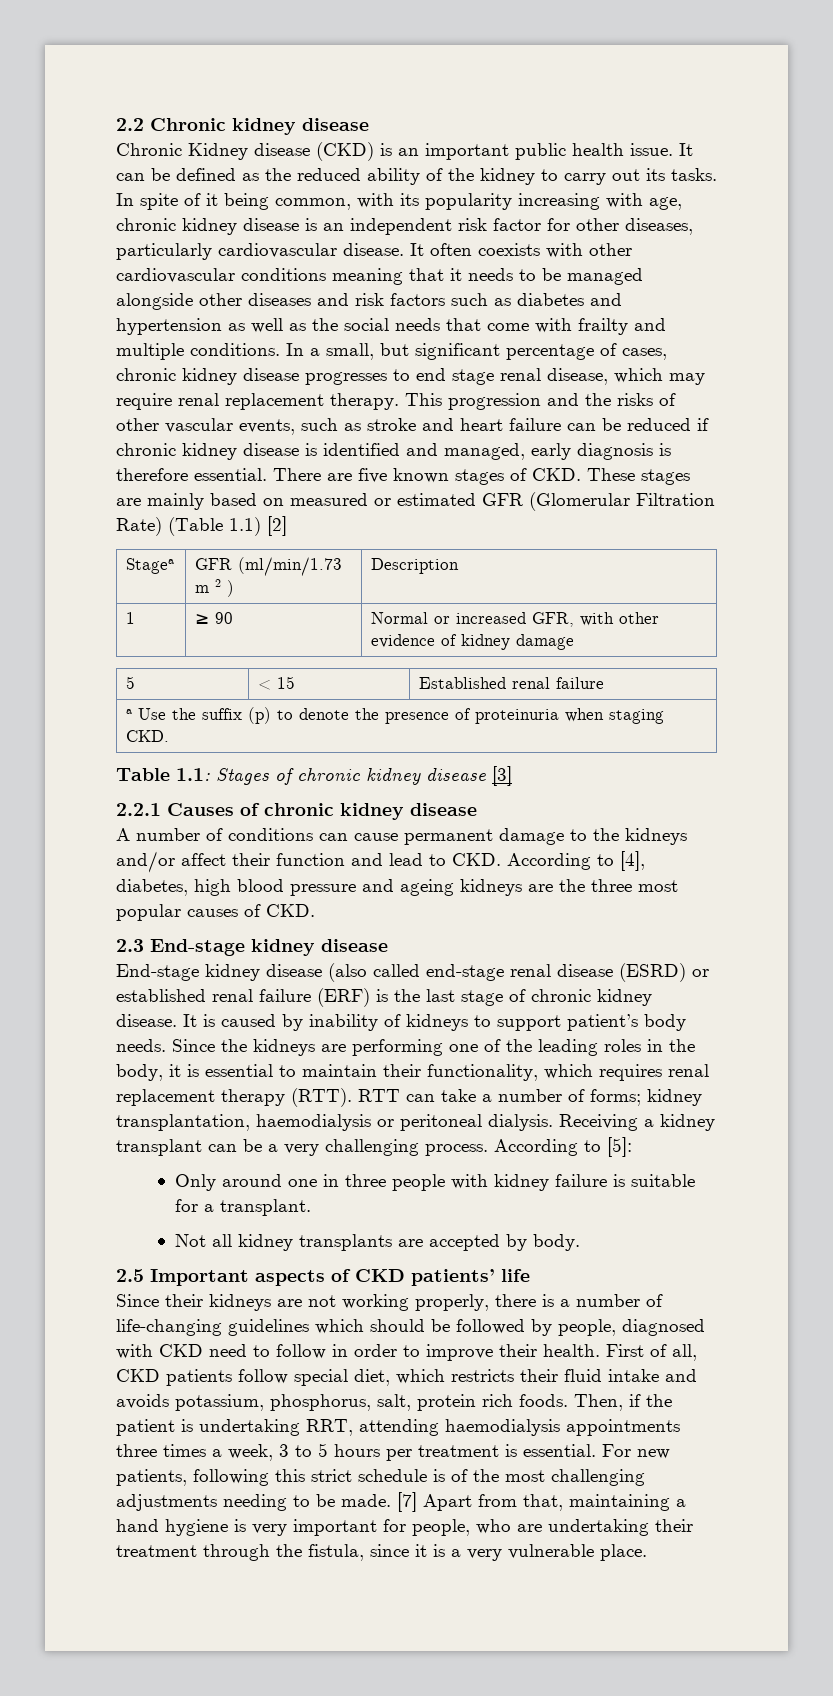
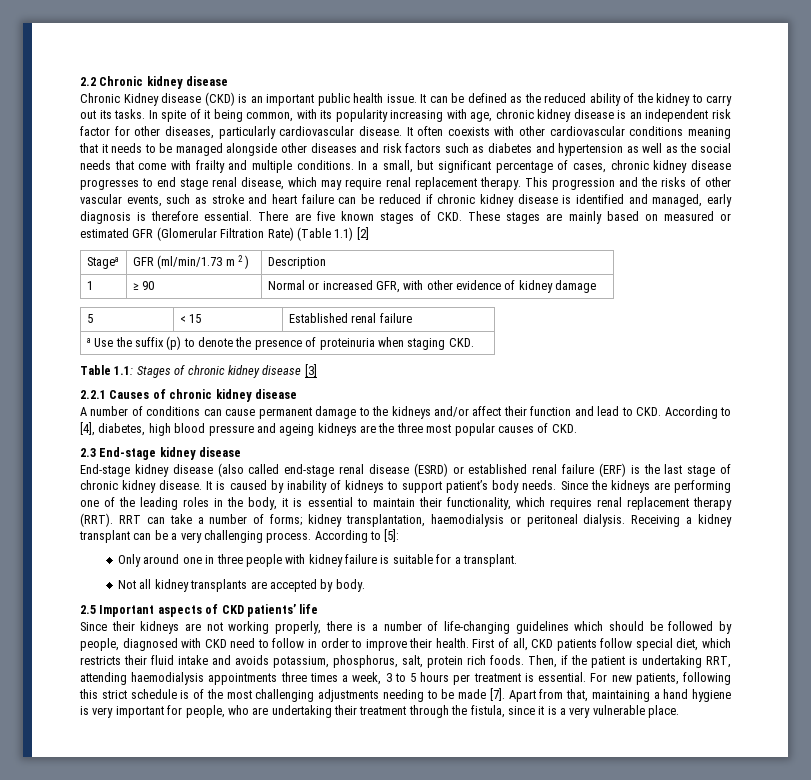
- Since the kidneys are performing one of the leading roles in the body, it is essential to maintain their functionality, which requires renal replacement therapy (RTT). RTT can take a number of forms; kidney transplantation, haemodialysis or peritoneal dialysis.
+ Since the kidneys are performing one of the leading roles in the body, it is essential to maintain their functionality, which requires renal replacement therapy (RRT). RRT can take a number of forms; kidney transplantation, haemodialysis or peritoneal dialysis.
- For new patients, following this strict schedule is of the most challenging adjustments needing to be made. [7] Apart from that, maintaining a hand hygiene is very important for people, who are undertaking their treatment through the fistula, since it is a very vulnerable place.
+ For new patients, following this strict schedule is of the most challenging adjustments needing to be made [7]. Apart from that, maintaining a hand hygiene is very important for people, who are undertaking their treatment through the fistula, since it is a very vulnerable place.

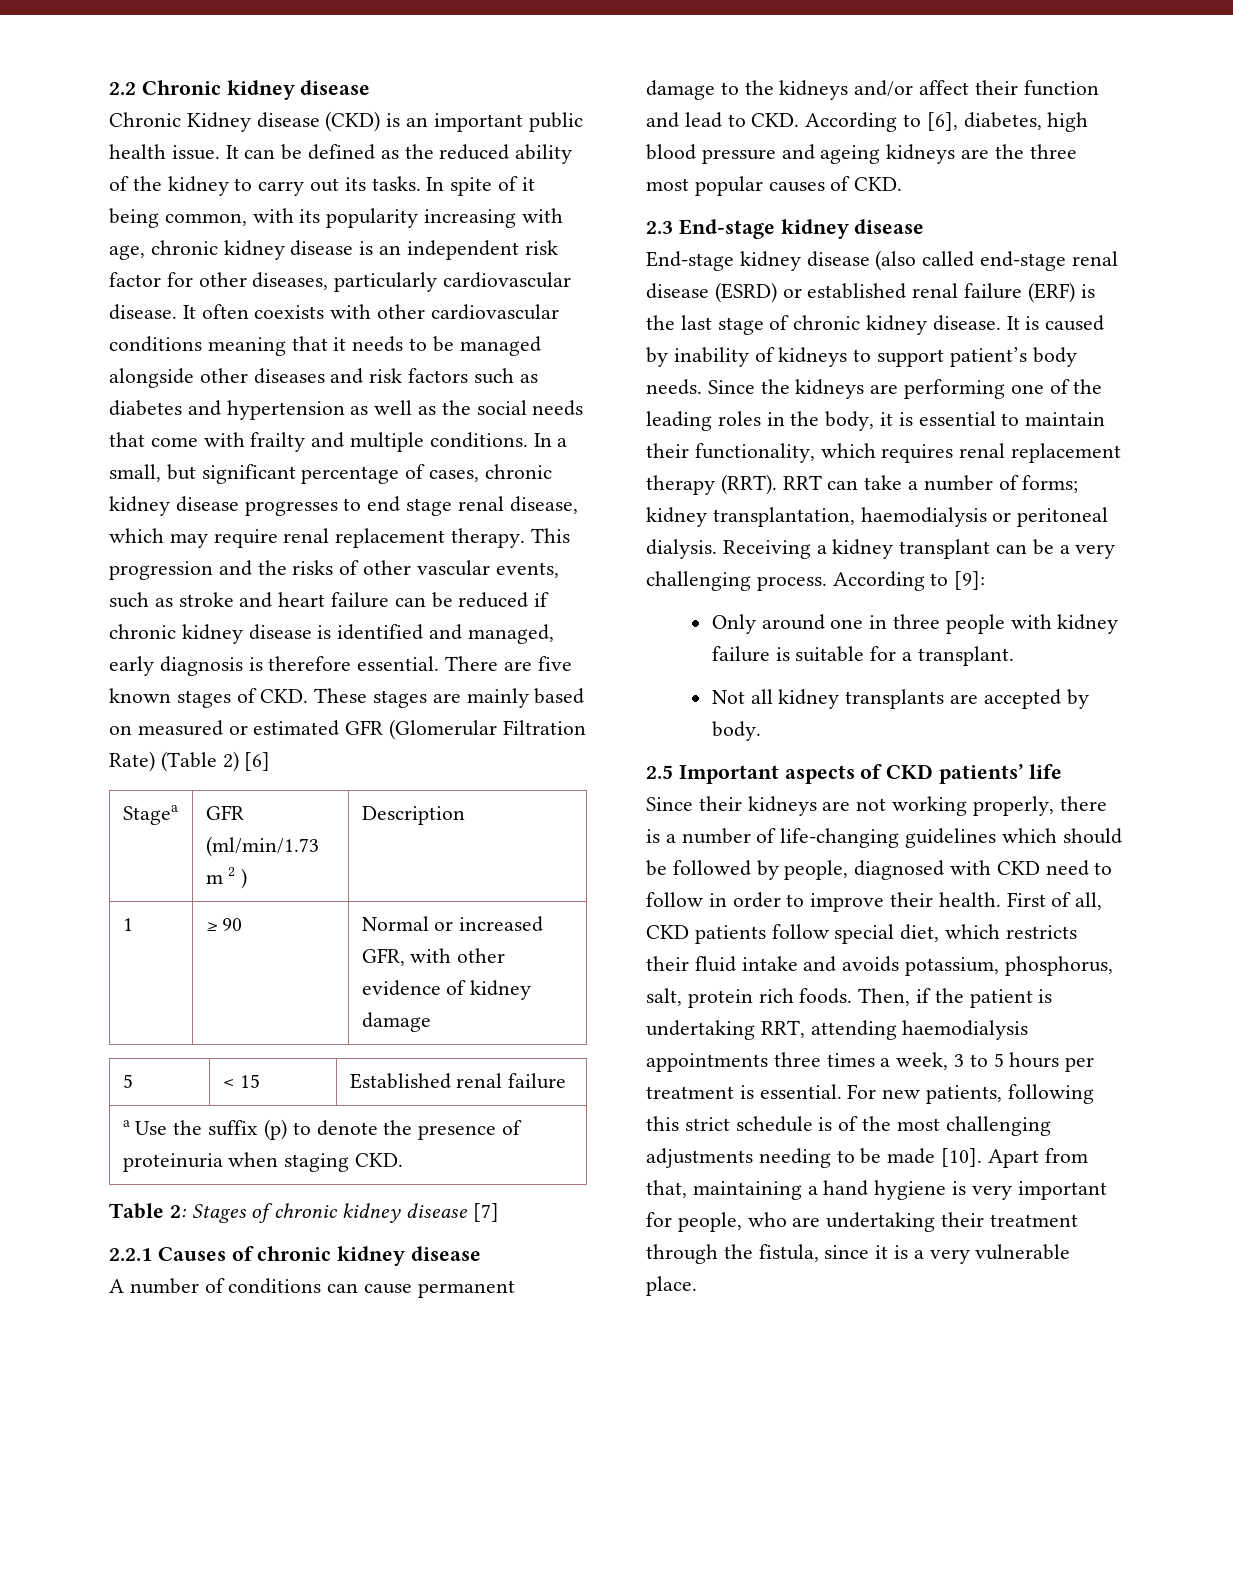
- There are five known stages of CKD. These stages are mainly based on measured or estimated GFR (Glomerular Filtration Rate) (Table 1.1) [2]
+ There are five known stages of CKD. These stages are mainly based on measured or estimated GFR (Glomerular Filtration Rate) (Table 2) [6]
- Table 1.1: Stages of chronic kidney disease [3]
+ Table 2: Stages of chronic kidney disease [7]
- A number of conditions can cause permanent damage to the kidneys and/or affect their function and lead to CKD. According to [4], diabetes, high blood pressure and ageing kidneys are the three most popular causes of CKD.
+ A number of conditions can cause permanent damage to the kidneys and/or affect their function and lead to CKD. According to [6], diabetes, high blood pressure and ageing kidneys are the three most popular causes of CKD.
- According to [5]:
+ According to [9]:
- For new patients, following this strict schedule is of the most challenging adjustments needing to be made [7].
+ For new patients, following this strict schedule is of the most challenging adjustments needing to be made [10].

